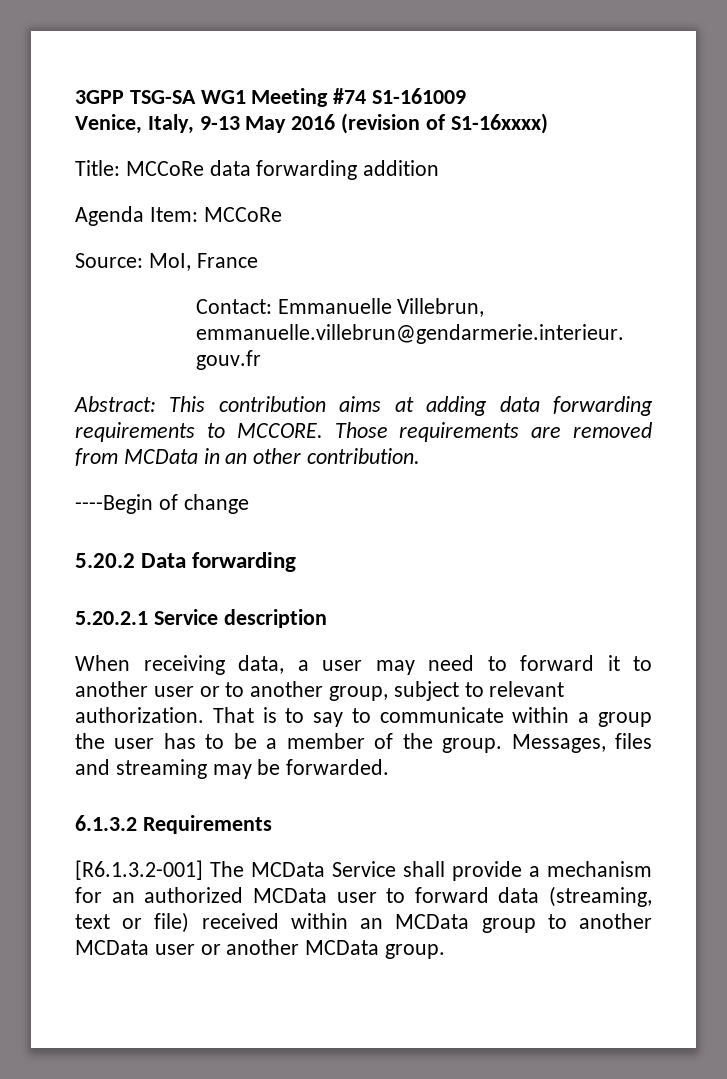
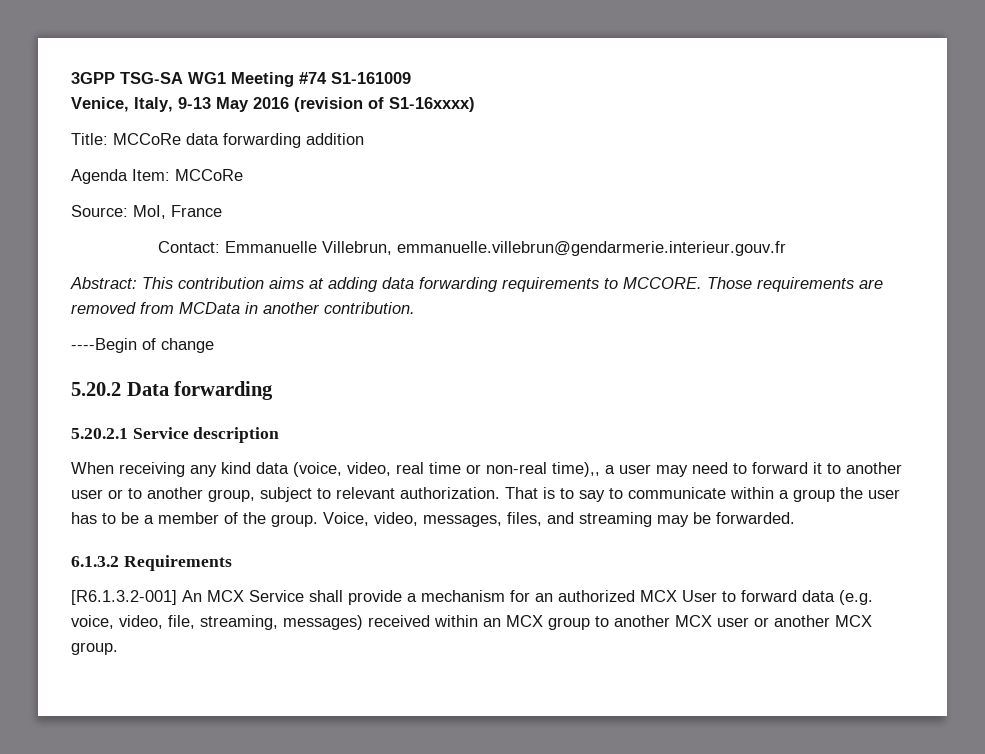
- Those requirements are removed from MCData in an other contribution.
+ Those requirements are removed from MCData in another contribution.
- When receiving data, a user may need to forward it to another user or to another group, subject to relevant authorization.
+ When receiving any kind data (voice, video, real time or non-real time),, a user may need to forward it to another user or to another group, subject to relevant authorization.
- Messages, files and streaming may be forwarded.
+ Voice, video, messages, files, and streaming may be forwarded.
- [R6.1.3.2-001] The MCData Service shall provide a mechanism for an authorized MCData user to forward data (streaming, text or file) received within an MCData group to another MCData user or another MCData group.
+ [R6.1.3.2-001] An MCX Service shall provide a mechanism for an authorized MCX User to forward data (e.g. voice, video, file, streaming, messages) received within an MCX group to another MCX user or another MCX group.

